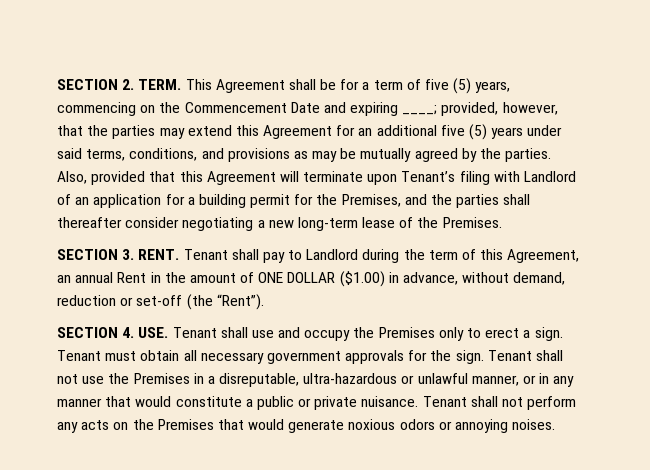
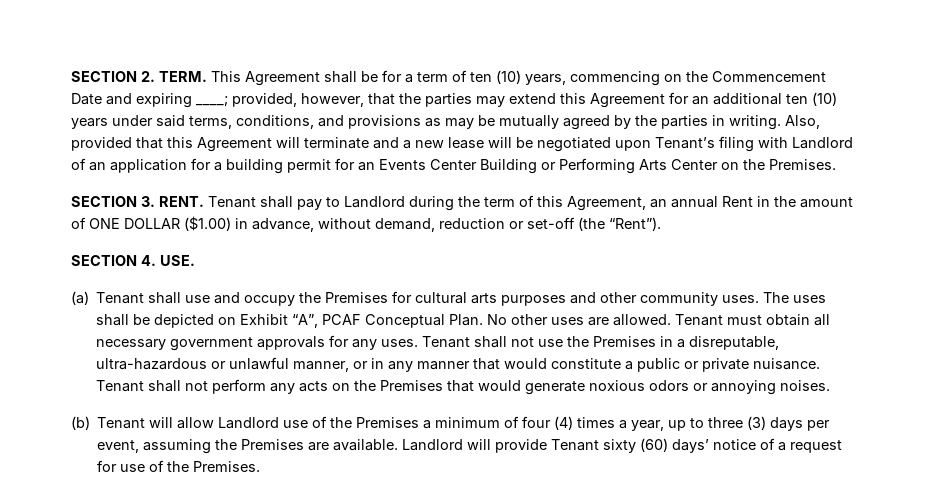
- This Agreement shall be for a term of five (5) years, commencing on the Commencement Date and expiring ____; provided, however, that the parties may extend this Agreement for an additional five (5) years under said terms, conditions, and provisions as may be mutually agreed by the parties.
+ This Agreement shall be for a term of ten (10) years, commencing on the Commencement Date and expiring ____; provided, however, that the parties may extend this Agreement for an additional ten (10) years under said terms, conditions, and provisions as may be mutually agreed by the parties in writing.
- Also, provided that this Agreement will terminate upon Tenant’s filing with Landlord of an application for a building permit for the Premises, and the parties shall thereafter consider negotiating a new long-term lease of the Premises.
+ Also, provided that this Agreement will terminate and a new lease will be negotiated upon Tenant’s filing with Landlord of an application for a building permit for an Events Center Building or Performing Arts Center on the Premises.
- SECTION 4. USE. Tenant shall use and occupy the Premises only to erect a sign.
+ SECTION 4. USE.
+ (a) Tenant shall use and occupy the Premises for cultural arts purposes and other community uses. The uses shall be depicted on Exhibit “A”, PCAF Conceptual Plan. No other uses are allowed.
- Tenant must obtain all necessary government approvals for the sign.
+ Tenant must obtain all necessary government approvals for any uses.
+ (b) Tenant will allow Landlord use of the Premises a minimum of four (4) times a year, up to three (3) days per event, assuming the Premises are available. Landlord will provide Tenant sixty (60) days’ notice of a request for use of the Premises.

